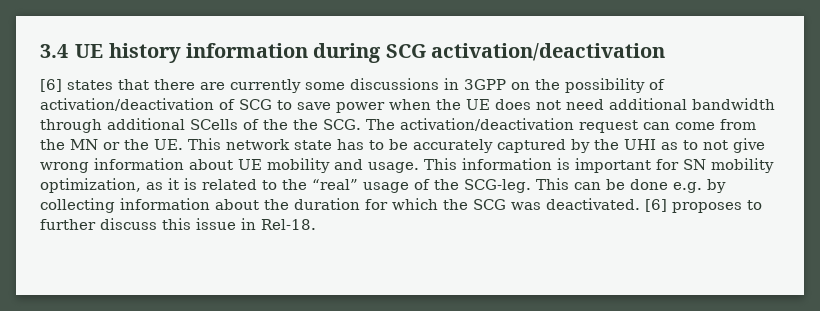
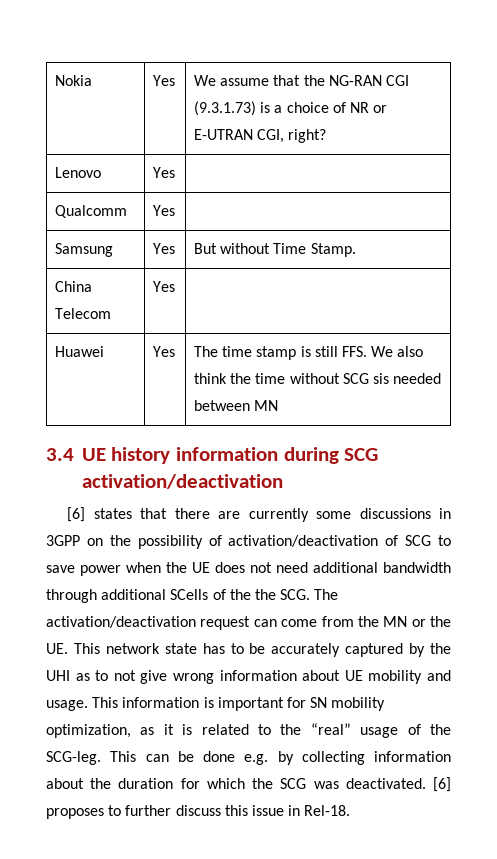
+ Nokia | Yes | We assume that the NG-RAN CGI (9.3.1.73) is a choice of NR or E-UTRAN CGI, right?
+ Lenovo | Yes |
+ Qualcomm | Yes |
+ Samsung | Yes | But without Time Stamp.
+ China Telecom | Yes |
+ Huawei | Yes | The time stamp is still FFS. We also think the time without SCG sis needed between MN

